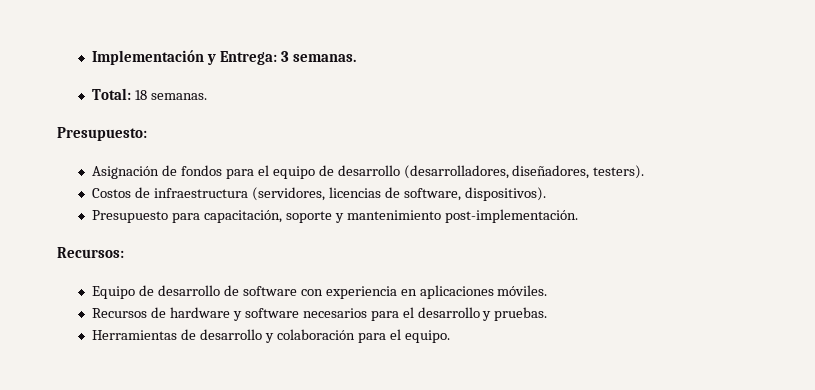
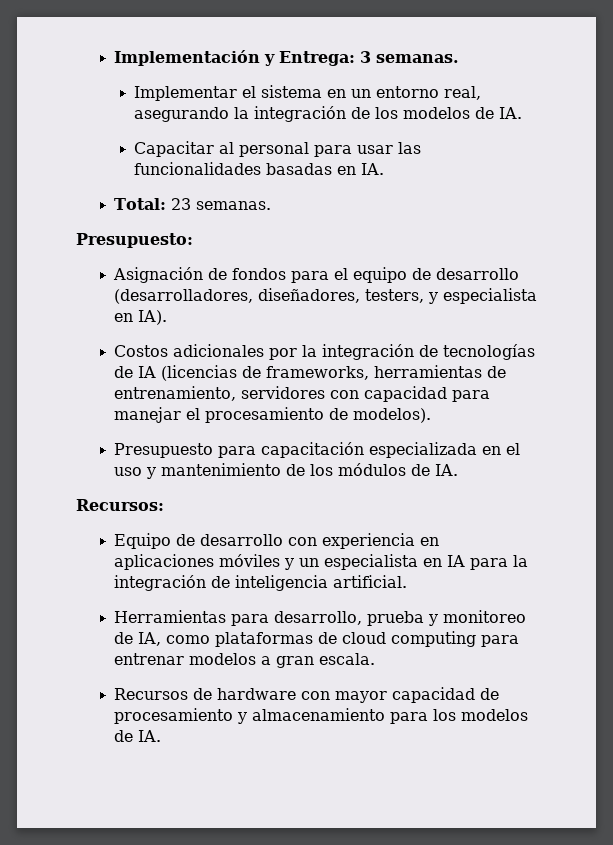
+ Implementar el sistema en un entorno real, asegurando la integración de los modelos de IA.
+ Capacitar al personal para usar las funcionalidades basadas en IA.
- Total: 18 semanas.
+ Total: 23 semanas.
- Asignación de fondos para el equipo de desarrollo (desarrolladores, diseñadores, testers).
- Costos de infraestructura (servidores, licencias de software, dispositivos).
- Presupuesto para capacitación, soporte y mantenimiento post-implementación.
+ Asignación de fondos para el equipo de desarrollo (desarrolladores, diseñadores, testers, y especialista en IA).
+ Costos adicionales por la integración de tecnologías de IA (licencias de frameworks, herramientas de entrenamiento, servidores con capacidad para manejar el procesamiento de modelos).
+ Presupuesto para capacitación especializada en el uso y mantenimiento de los módulos de IA.
- Equipo de desarrollo de software con experiencia en aplicaciones móviles.
- Recursos de hardware y software necesarios para el desarrollo y pruebas.
- Herramientas de desarrollo y colaboración para el equipo.
+ Equipo de desarrollo con experiencia en aplicaciones móviles y un especialista en IA para la integración de inteligencia artificial.
+ Herramientas para desarrollo, prueba y monitoreo de IA, como plataformas de cloud computing para entrenar modelos a gran escala.
+ Recursos de hardware con mayor capacidad de procesamiento y almacenamiento para los modelos de IA.

